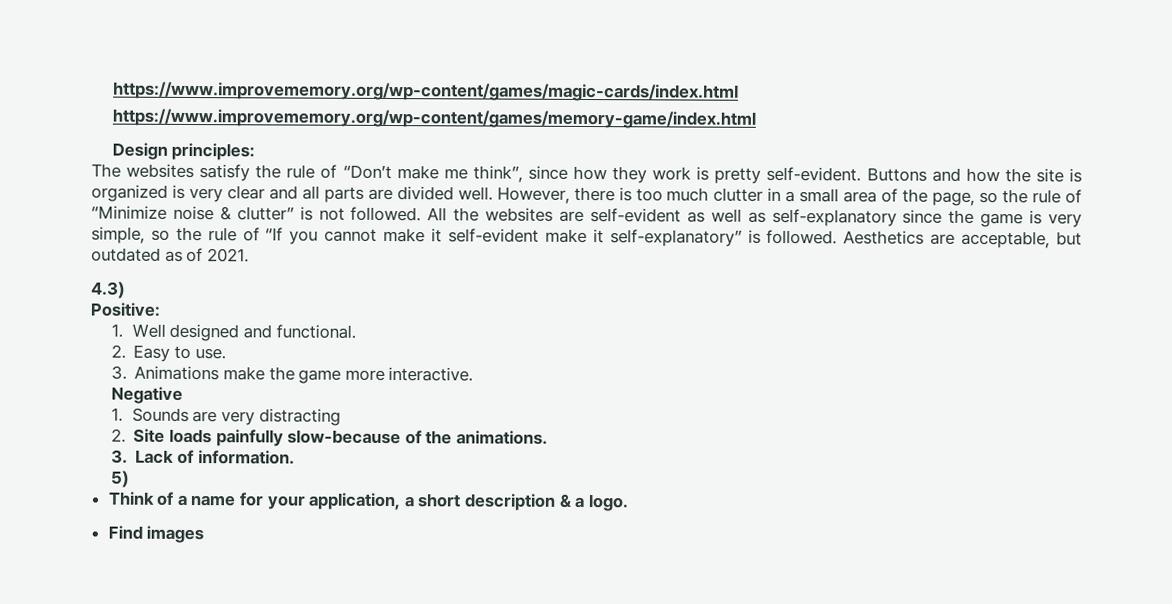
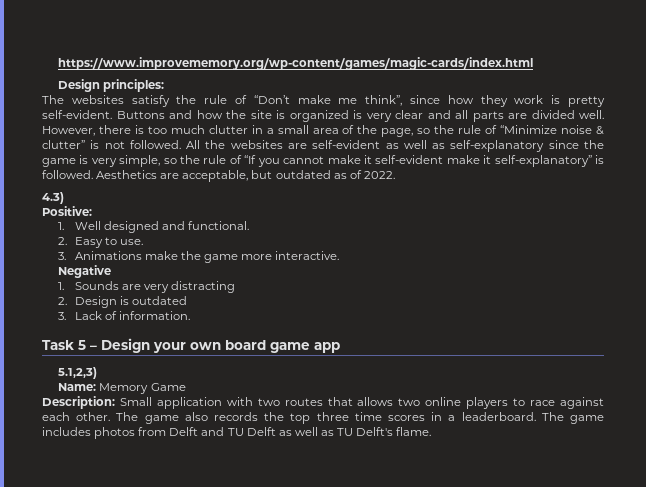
- https://www.improvememory.org/wp-content/games/memory-game/index.html
- Aesthetics are acceptable, but outdated as of 2021.
+ Aesthetics are acceptable, but outdated as of 2022.
- 2. Site loads painfully slow-because of the animations.
+ 2. Design is outdated
  3. Lack of information.
- 5)
- Think of a name for your application, a short description & a logo.
- Find images
+ Task 5 – Design your own board game app
+ 5.1,2,3)
+ Name: Memory Game
+ Description: Small application with two routes that allows two online players to race against each other. The game also records the top three time scores in a leaderboard. The game includes photos from Delft and TU Delft as well as TU Delft's flame.

